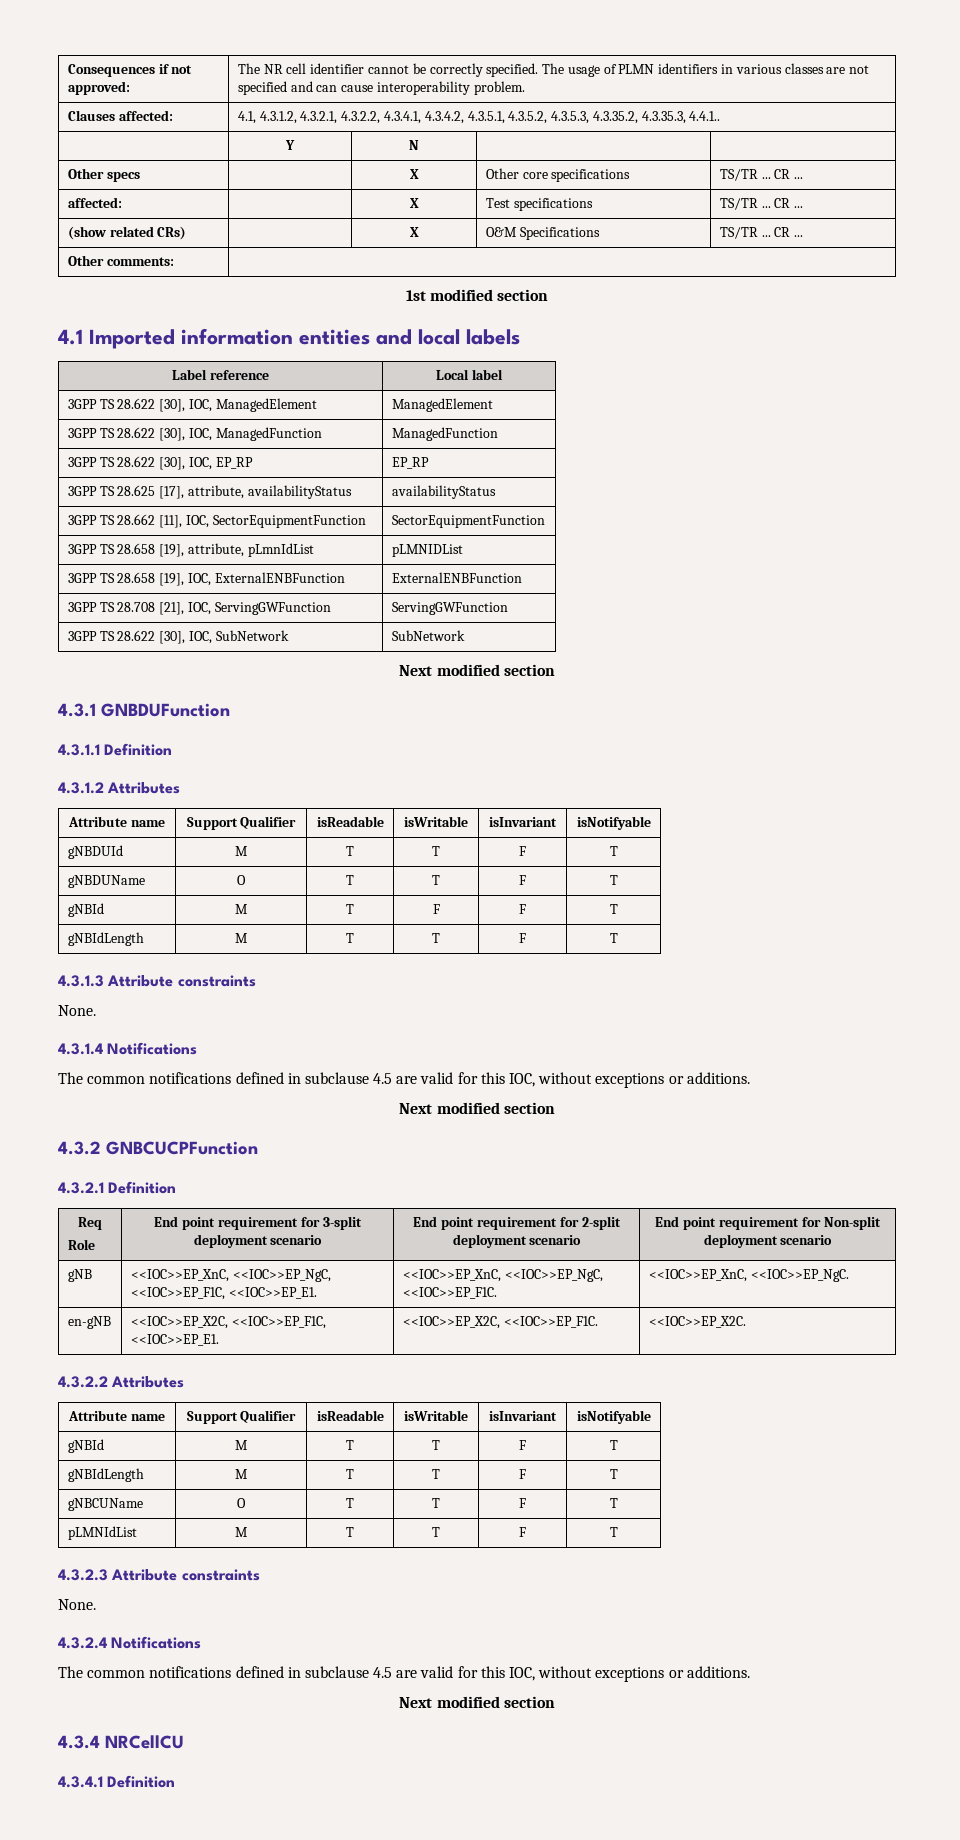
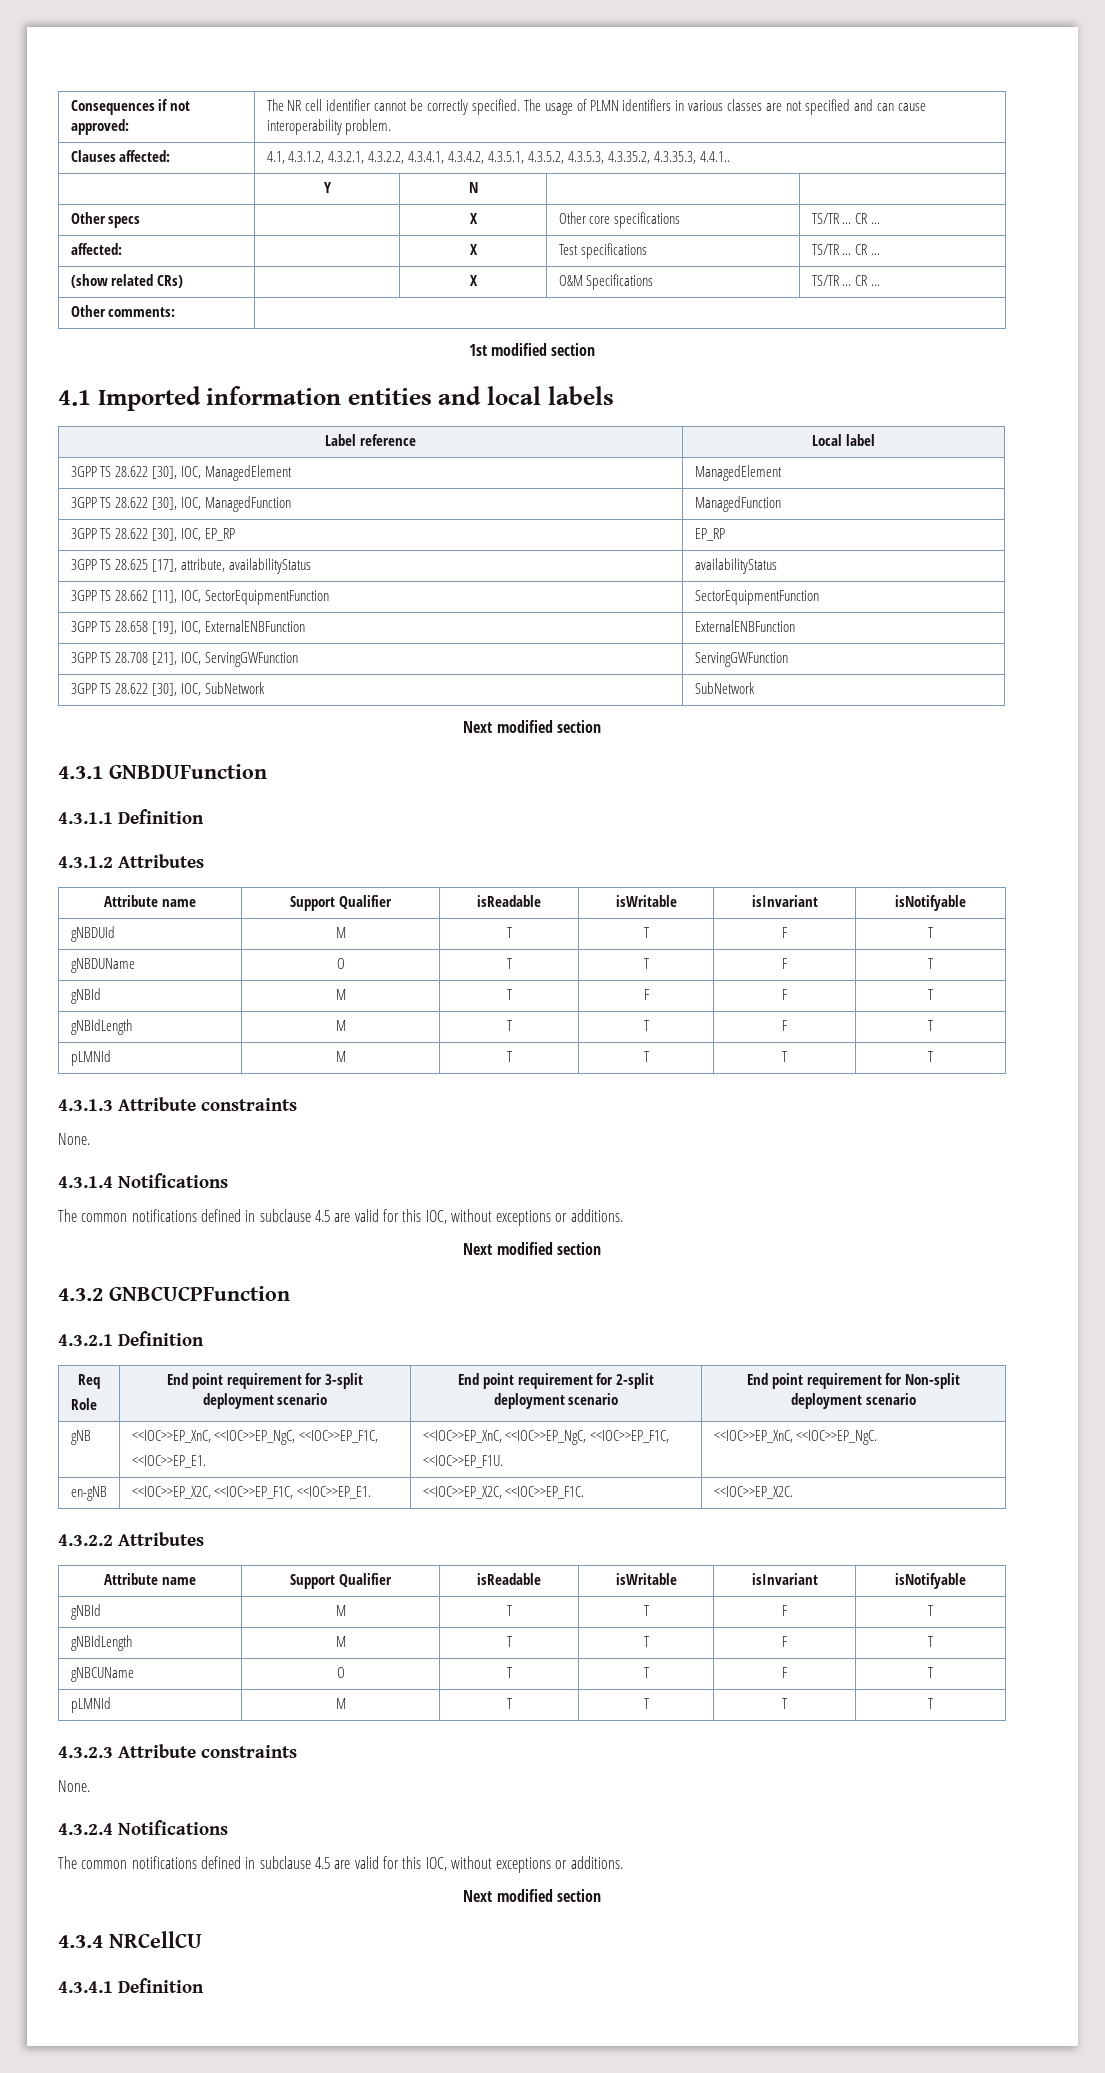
- 3GPP TS 28.658 [19], attribute, pLmnIdList | pLMNIDList
  gNBId | M | T | F | F | T
  gNBIdLength | M | T | T | F | T
+ pLMNId | M | T | T | T | T
- gNB | <<IOC>>EP_XnC, <<IOC>>EP_NgC, <<IOC>>EP_F1C, <<IOC>>EP_E1. | <<IOC>>EP_XnC, <<IOC>>EP_NgC, <<IOC>>EP_F1C. | <<IOC>>EP_XnC, <<IOC>>EP_NgC.
+ gNB | <<IOC>>EP_XnC, <<IOC>>EP_NgC, <<IOC>>EP_F1C,
+ <<IOC>>EP_E1. | <<IOC>>EP_XnC, <<IOC>>EP_NgC, <<IOC>>EP_F1C,
+ <<IOC>>EP_F1U. | <<IOC>>EP_XnC, <<IOC>>EP_NgC.
  gNBCUName | O | T | T | F | T
- pLMNIdList | M | T | T | F | T
+ pLMNId | M | T | T | T | T

